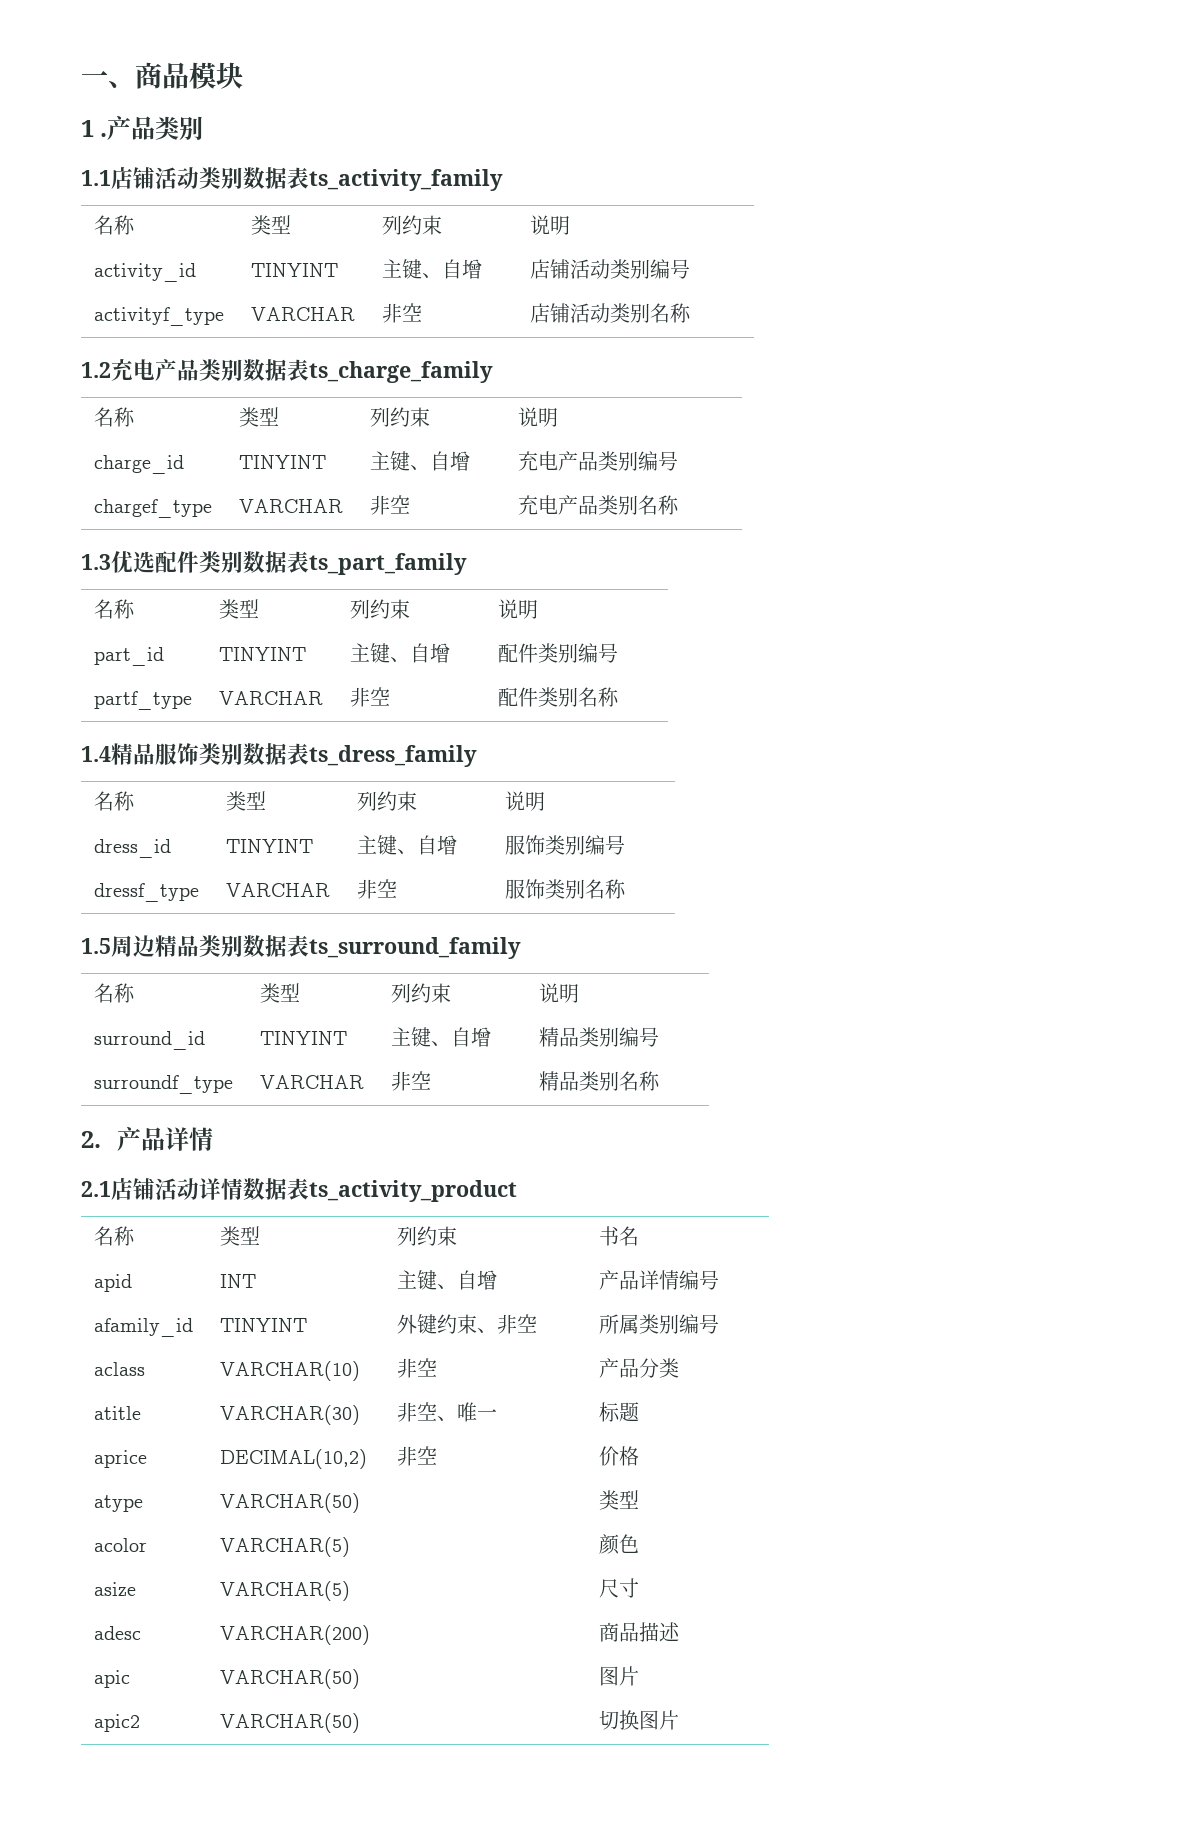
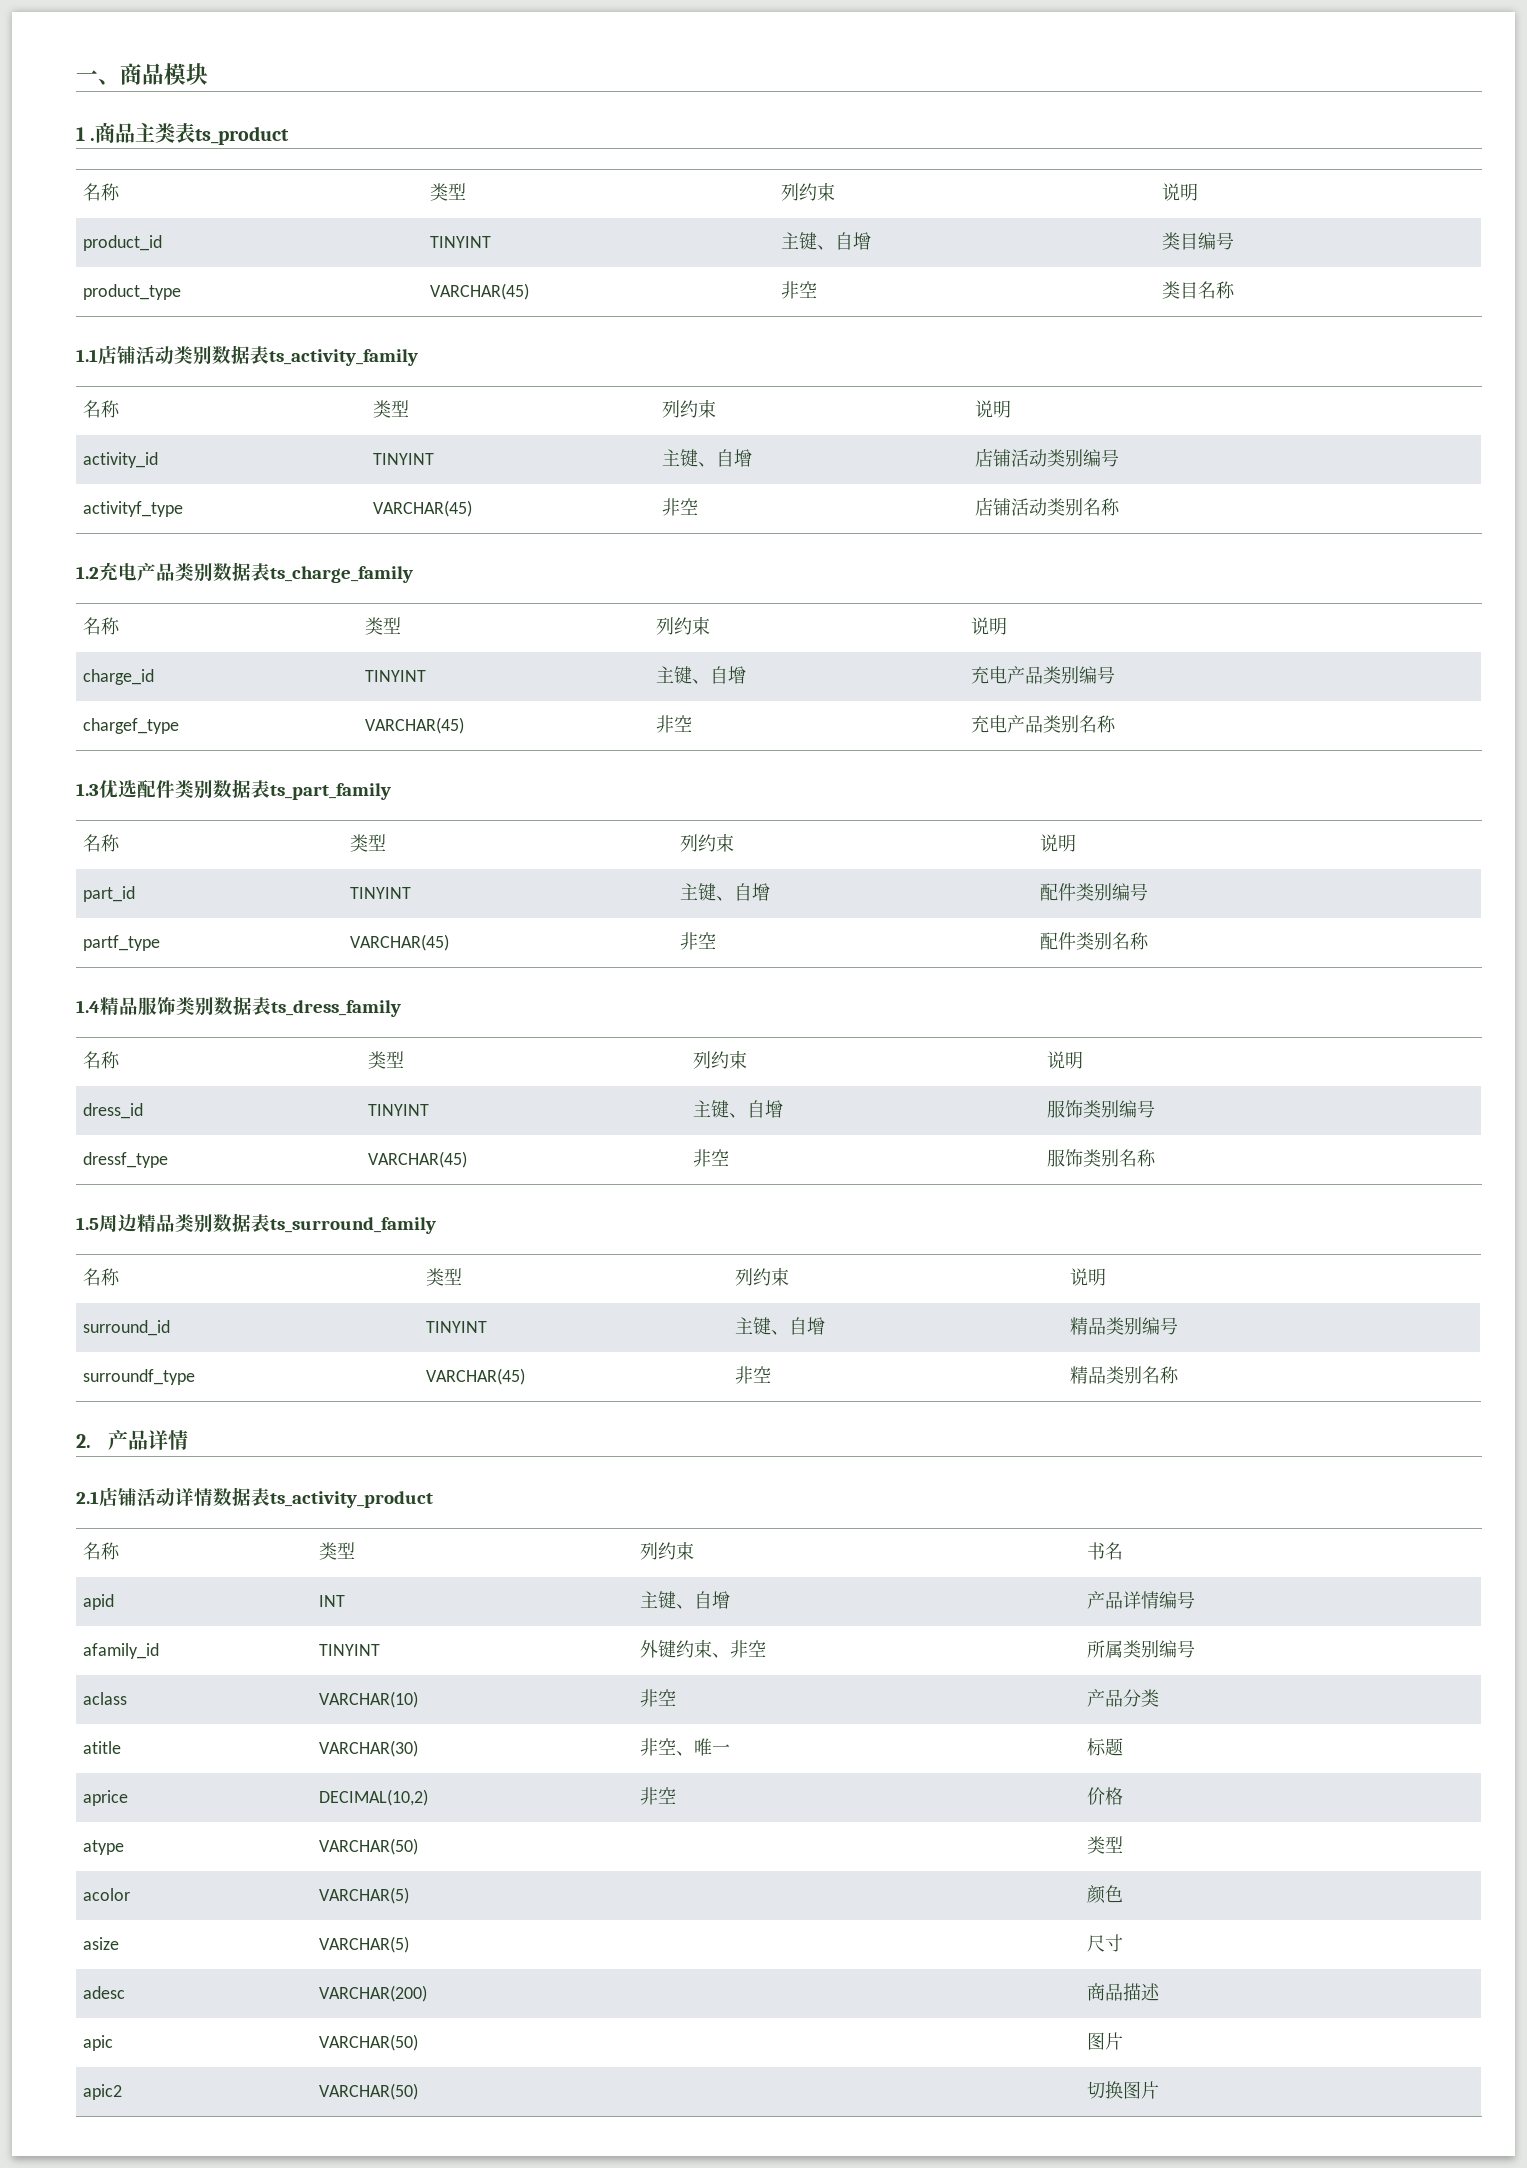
- 1 .产品类别
+ 1 .商品主类表ts_product
+ 名称 | 类型 | 列约束 | 说明
+ product_id | TINYINT | 主键、自增 | 类目编号
+ product_type | VARCHAR(45) | 非空 | 类目名称
- activityf_type | VARCHAR | 非空 | 店铺活动类别名称
+ activityf_type | VARCHAR(45) | 非空 | 店铺活动类别名称
- chargef_type | VARCHAR | 非空 | 充电产品类别名称
+ chargef_type | VARCHAR(45) | 非空 | 充电产品类别名称
- partf_type | VARCHAR | 非空 | 配件类别名称
+ partf_type | VARCHAR(45) | 非空 | 配件类别名称
- dressf_type | VARCHAR | 非空 | 服饰类别名称
+ dressf_type | VARCHAR(45) | 非空 | 服饰类别名称
- surroundf_type | VARCHAR | 非空 | 精品类别名称
+ surroundf_type | VARCHAR(45) | 非空 | 精品类别名称

